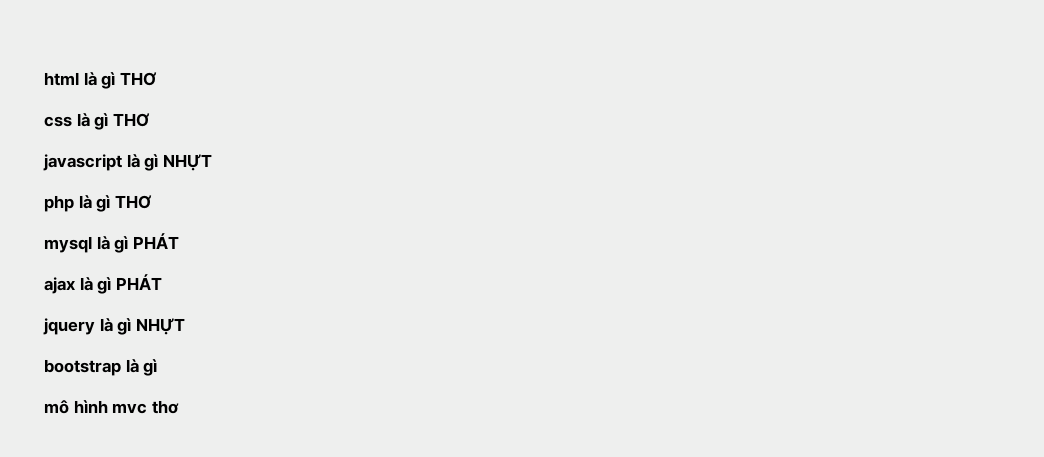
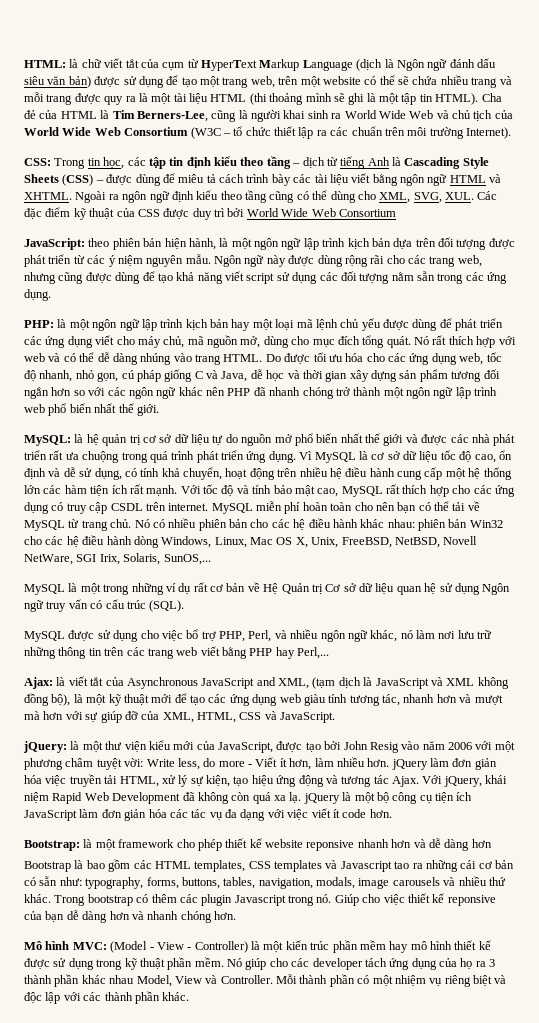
- html là gì THƠ
- css là gì THƠ
- javascript là gì NHỰT
- php là gì THƠ
- mysql là gì PHÁT
- ajax là gì PHÁT
- jquery là gì NHỰT
- bootstrap là gì
- mô hình mvc thơ
+ HTML: là chữ viết tắt của cụm từ HyperText Markup Language (dịch là Ngôn ngữ đánh dấu siêu văn bản) được sử dụng để tạo một trang web, trên một website có thể sẽ chứa nhiều trang và mỗi trang được quy ra là một tài liệu HTML (thi thoảng mình sẽ ghi là một tập tin HTML). Cha đẻ của HTML là Tim Berners-Lee, cũng là người khai sinh ra World Wide Web và chủ tịch của World Wide Web Consortium (W3C – tổ chức thiết lập ra các chuẩn trên môi trường Internet).
+ CSS: Trong tin học, các tập tin định kiểu theo tầng – dịch từ tiếng Anh là Cascading Style Sheets (CSS) – được dùng để miêu tả cách trình bày các tài liệu viết bằng ngôn ngữ HTML và XHTML. Ngoài ra ngôn ngữ định kiểu theo tầng cũng có thể dùng cho XML, SVG, XUL. Các đặc điểm kỹ thuật của CSS được duy trì bởi World Wide Web Consortium
+ JavaScript: theo phiên bản hiện hành, là một ngôn ngữ lập trình kịch bản dựa trên đối tượng được phát triển từ các ý niệm nguyên mẫu. Ngôn ngữ này được dùng rộng rãi cho các trang web, nhưng cũng được dùng để tạo khả năng viết script sử dụng các đối tượng nằm sẵn trong các ứng dụng.
+ PHP: là một ngôn ngữ lập trình kịch bản hay một loại mã lệnh chủ yếu được dùng để phát triển các ứng dụng viết cho máy chủ, mã nguồn mở, dùng cho mục đích tổng quát. Nó rất thích hợp với web và có thể dễ dàng nhúng vào trang HTML. Do được tối ưu hóa cho các ứng dụng web, tốc độ nhanh, nhỏ gọn, cú pháp giống C và Java, dễ học và thời gian xây dựng sản phẩm tương đối ngắn hơn so với các ngôn ngữ khác nên PHP đã nhanh chóng trở thành một ngôn ngữ lập trình web phổ biến nhất thế giới.
+ MySQL: là hệ quản trị cơ sở dữ liệu tự do nguồn mở phổ biến nhất thế giới và được các nhà phát triển rất ưa chuộng trong quá trình phát triển ứng dụng. Vì MySQL là cơ sở dữ liệu tốc độ cao, ổn định và dễ sử dụng, có tính khả chuyển, hoạt động trên nhiều hệ điều hành cung cấp một hệ thống lớn các hàm tiện ích rất mạnh. Với tốc độ và tính bảo mật cao, MySQL rất thích hợp cho các ứng dụng có truy cập CSDL trên internet. MySQL miễn phí hoàn toàn cho nên bạn có thể tải về MySQL từ trang chủ. Nó có nhiều phiên bản cho các hệ điều hành khác nhau: phiên bản Win32 cho các hệ điều hành dòng Windows, Linux, Mac OS X, Unix, FreeBSD, NetBSD, Novell NetWare, SGI Irix, Solaris, SunOS,...
+ MySQL là một trong những ví dụ rất cơ bản về Hệ Quản trị Cơ sở dữ liệu quan hệ sử dụng Ngôn ngữ truy vấn có cấu trúc (SQL).
+ MySQL được sử dụng cho việc bổ trợ PHP, Perl, và nhiều ngôn ngữ khác, nó làm nơi lưu trữ những thông tin trên các trang web viết bằng PHP hay Perl,...
+ Ajax: là viết tắt của Asynchronous JavaScript and XML, (tạm dịch là JavaScript và XML không đồng bộ), là một kỹ thuật mới để tạo các ứng dụng web giàu tính tương tác, nhanh hơn và mượt mà hơn với sự giúp đỡ của XML, HTML, CSS và JavaScript.
+ jQuery: là một thư viện kiểu mới của JavaScript, được tạo bởi John Resig vào năm 2006 với một phương châm tuyệt vời: Write less, do more - Viết ít hơn, làm nhiều hơn. jQuery làm đơn giản hóa việc truyền tải HTML, xử lý sự kiện, tạo hiệu ứng động và tương tác Ajax. Với jQuery, khái niệm Rapid Web Development đã không còn quá xa lạ. jQuery là một bộ công cụ tiện ích JavaScript làm đơn giản hóa các tác vụ đa dạng với việc viết ít code hơn.
+ Bootstrap: là một framework cho phép thiết kế website reponsive nhanh hơn và dễ dàng hơn
+ Bootstrap là bao gồm các HTML templates, CSS templates và Javascript tao ra những cái cơ bản có sẵn như: typography, forms, buttons, tables, navigation, modals, image carousels và nhiều thứ khác. Trong bootstrap có thêm các plugin Javascript trong nó. Giúp cho việc thiết kế reponsive của bạn dễ dàng hơn và nhanh chóng hơn.
+ Mô hình MVC: (Model - View - Controller) là một kiến trúc phần mềm hay mô hình thiết kế được sử dụng trong kỹ thuật phần mềm. Nó giúp cho các developer tách ứng dụng của họ ra 3 thành phần khác nhau Model, View và Controller. Mỗi thành phần có một nhiệm vụ riêng biệt và độc lập với các thành phần khác.

